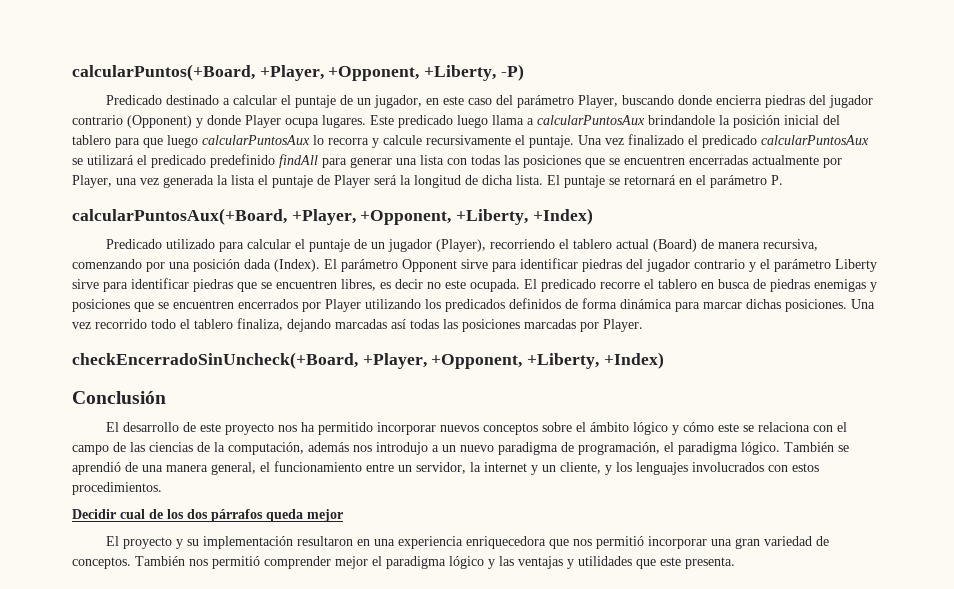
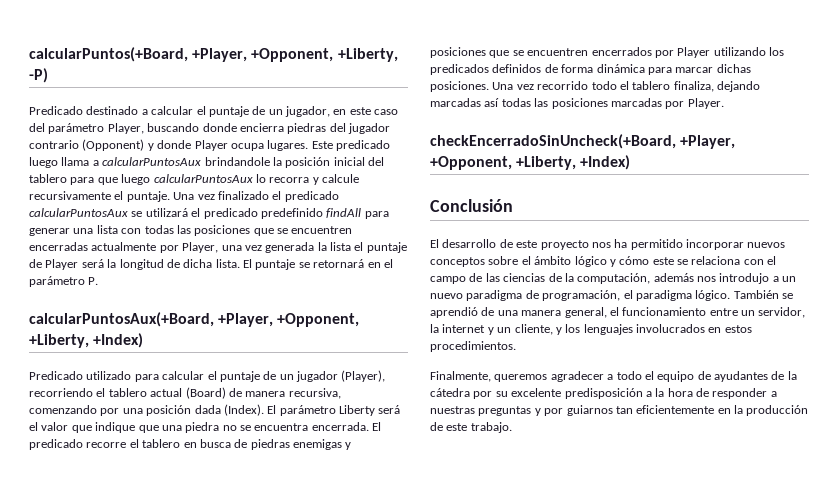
- El parámetro Opponent sirve para identificar piedras del jugador contrario y el parámetro Liberty sirve para identificar piedras que se encuentren libres, es decir no este ocupada.
+ El parámetro Liberty será el valor que indique que una piedra no se encuentra encerrada.
- También se aprendió de una manera general, el funcionamiento entre un servidor, la internet y un cliente, y los lenguajes involucrados con estos procedimientos.
+ También se aprendió de una manera general, el funcionamiento entre un servidor, la internet y un cliente, y los lenguajes involucrados en estos procedimientos.
- Decidir cual de los dos párrafos queda mejor
- El proyecto y su implementación resultaron en una experiencia enriquecedora que nos permitió incorporar una gran variedad de conceptos. También nos permitió comprender mejor el paradigma lógico y las ventajas y utilidades que este presenta.
+ Finalmente, queremos agradecer a todo el equipo de ayudantes de la cátedra por su excelente predisposición a la hora de responder a nuestras preguntas y por guiarnos tan eficientemente en la producción de este trabajo.

